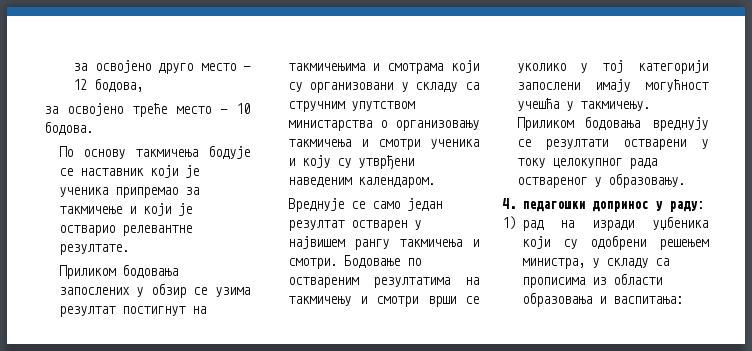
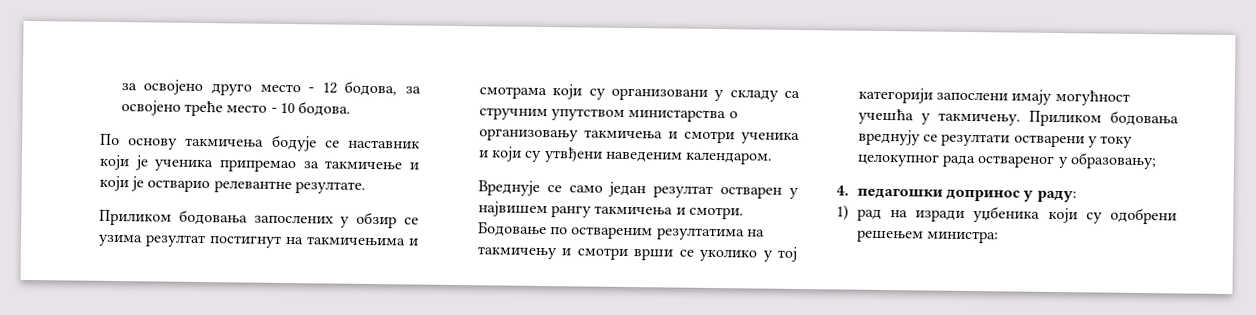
- за освојено друго место - 12 бодова,
- за освојено треће место - 10 бодова.
+ за освојено друго место - 12 бодова, за освојено треће место - 10 бодова.
- Приликом бодовања запослених у обзир се узима резултат постигнут на такмичењима и смотрама који су организовани у складу са стручним упутством министарства о организовању такмичења и смотри ученика и коjу су утврђени наведеним календаром.
+ Приликом бодовања запослених у обзир се узима резултат постигнут на такмичењима и смотрама који су организовани у складу са стручним упутством министарства о организовању такмичења и смотри ученика и који су утвђени наведеним календаром.
- Приликом бодовања вреднују се резултати остварени у току целокупног рада оствареног у образовању.
+ Приликом бодовања вреднују се резултати остварени у току целокупног рада оствареног у образовању;
- 1) рад на изради уџбеника који су одобрени решењем министра, у складу са прописима из области образовања и васпитања:
+ 1) рад на изради уџбеника који су одобрени решењем министра:

